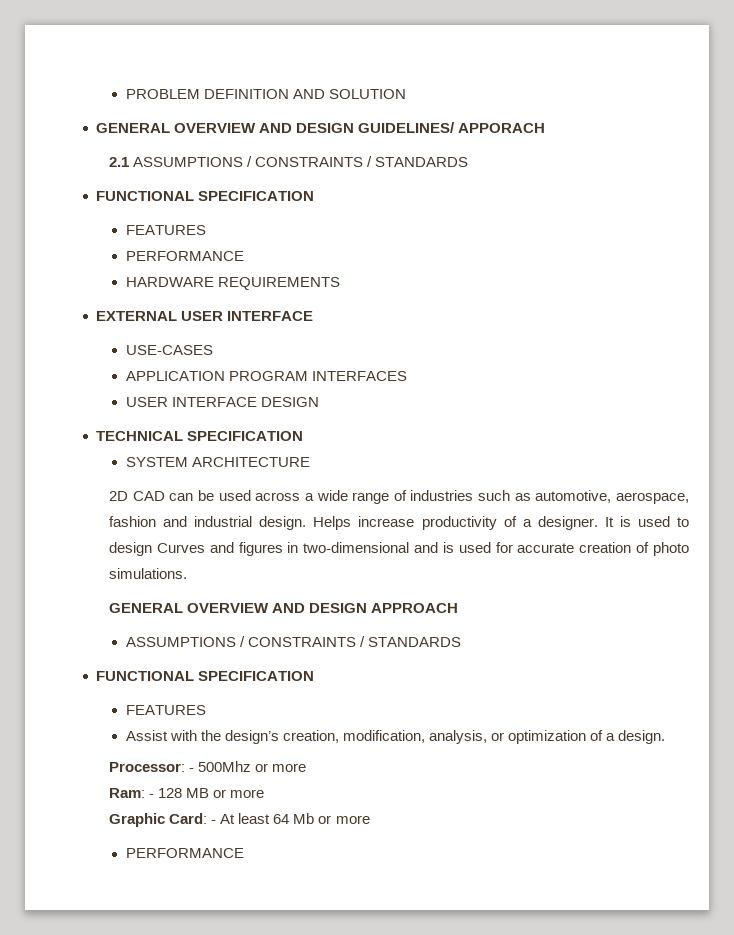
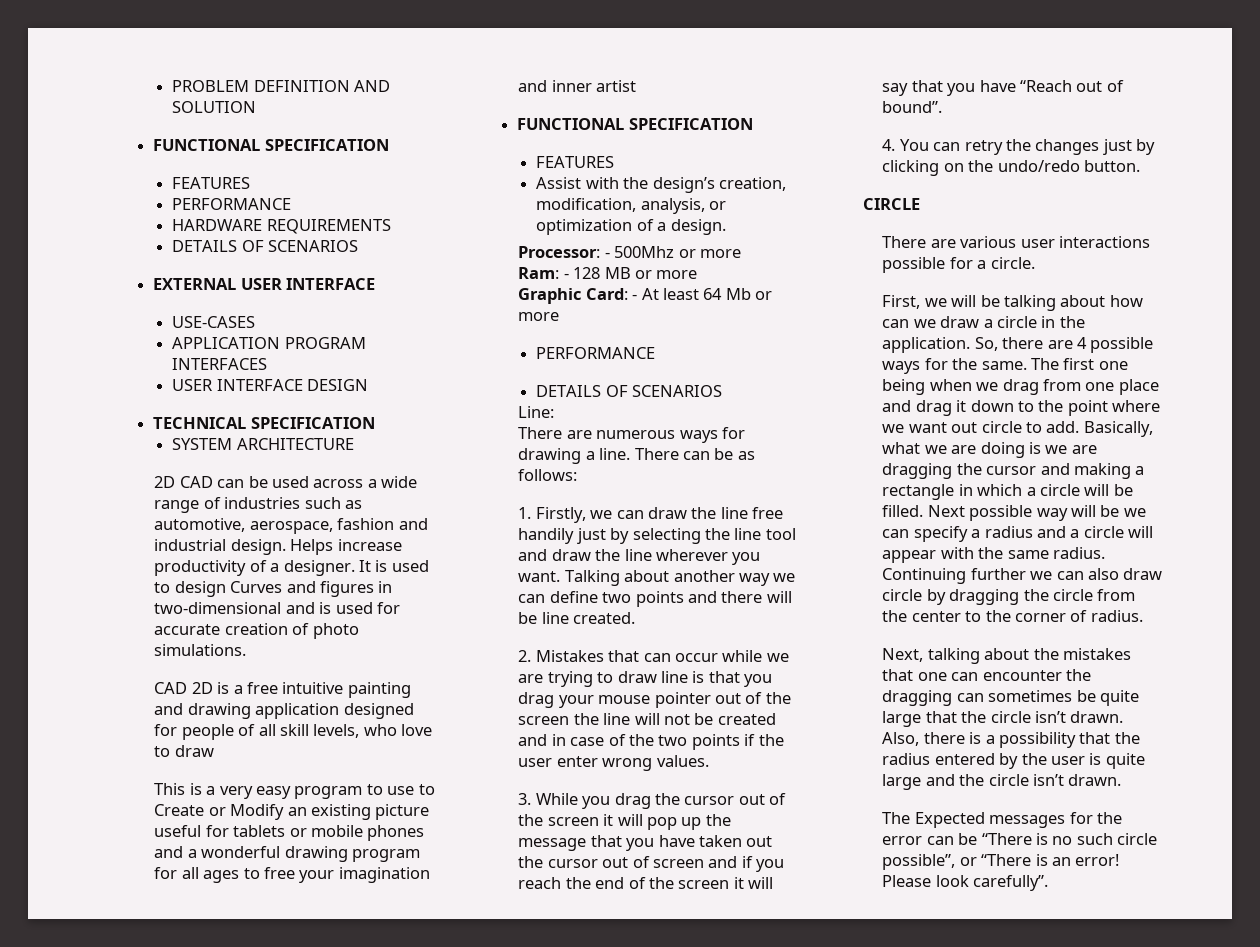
- GENERAL OVERVIEW AND DESIGN GUIDELINES/ APPORACH
- 2.1 ASSUMPTIONS / CONSTRAINTS / STANDARDS
  HARDWARE REQUIREMENTS
+ DETAILS OF SCENARIOS
- GENERAL OVERVIEW AND DESIGN APPROACH
- ASSUMPTIONS / CONSTRAINTS / STANDARDS
+ CAD 2D is a free intuitive painting and drawing application designed for people of all skill levels, who love to draw
+ This is a very easy program to use to Create or Modify an existing picture useful for tablets or mobile phones and a wonderful drawing program for all ages to free your imagination and inner artist
  Graphic Card: - At least 64 Mb or more
  PERFORMANCE
+ DETAILS OF SCENARIOS
+ Line:
+ There are numerous ways for drawing a line. There can be as follows:
+ 1. Firstly, we can draw the line free handily just by selecting the line tool and draw the line wherever you want. Talking about another way we can define two points and there will be line created.
+ 2. Mistakes that can occur while we are trying to draw line is that you drag your mouse pointer out of the screen the line will not be created and in case of the two points if the user enter wrong values.
+ 3. While you drag the cursor out of the screen it will pop up the message that you have taken out the cursor out of screen and if you reach the end of the screen it will say that you have “Reach out of bound”.
+ 4. You can retry the changes just by clicking on the undo/redo button.
+ CIRCLE
+ There are various user interactions possible for a circle.
+ First, we will be talking about how can we draw a circle in the application. So, there are 4 possible ways for the same. The first one being when we drag from one place and drag it down to the point where we want out circle to add. Basically, what we are doing is we are dragging the cursor and making a rectangle in which a circle will be filled. Next possible way will be we can specify a radius and a circle will appear with the same radius. Continuing further we can also draw circle by dragging the circle from the center to the corner of radius.
+ Next, talking about the mistakes that one can encounter the dragging can sometimes be quite large that the circle isn’t drawn. Also, there is a possibility that the radius entered by the user is quite large and the circle isn’t drawn.
+ The Expected messages for the error can be “There is no such circle possible”, or “There is an error! Please look carefully”.

